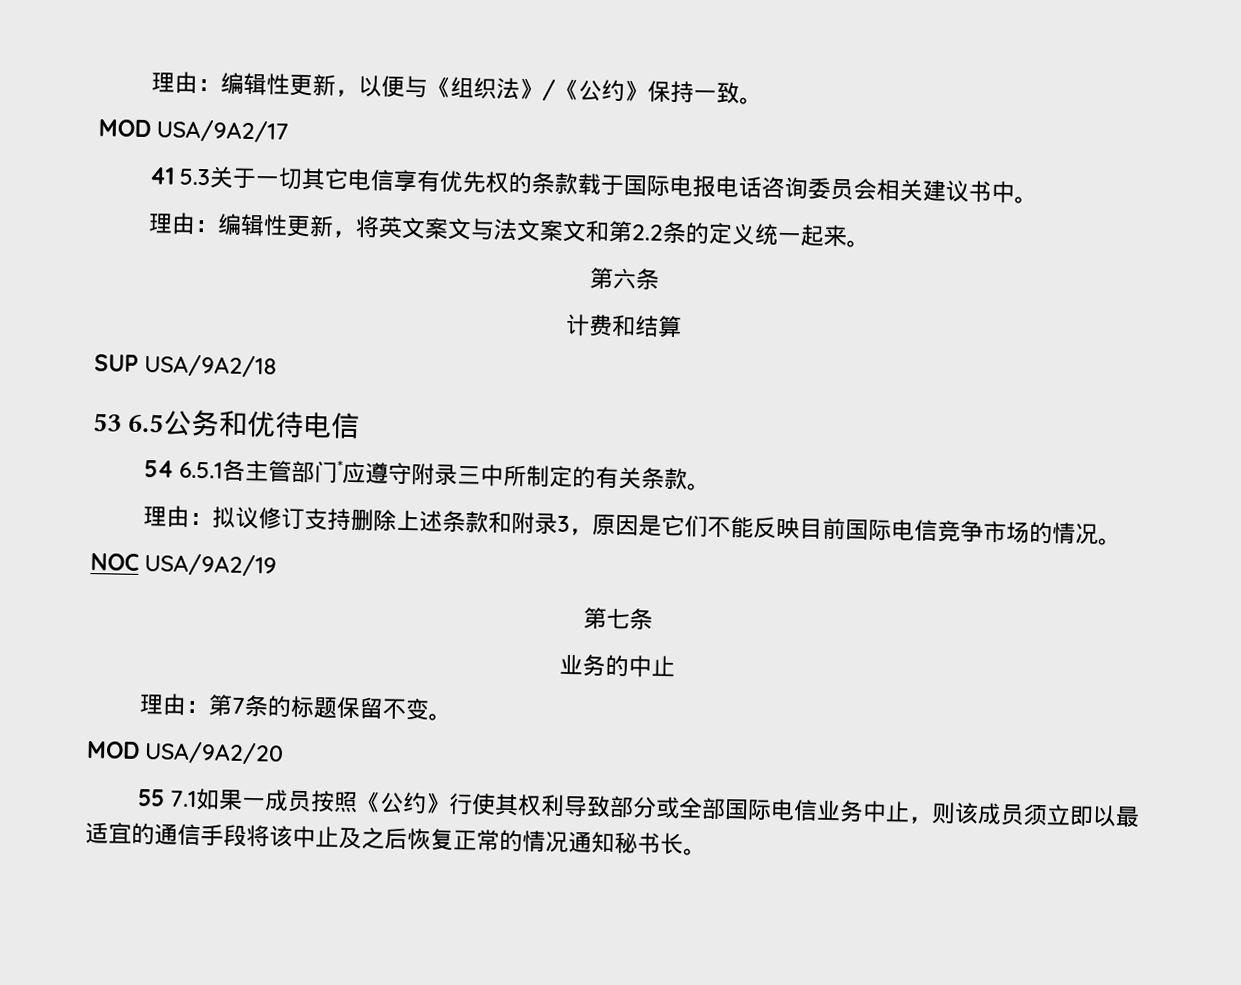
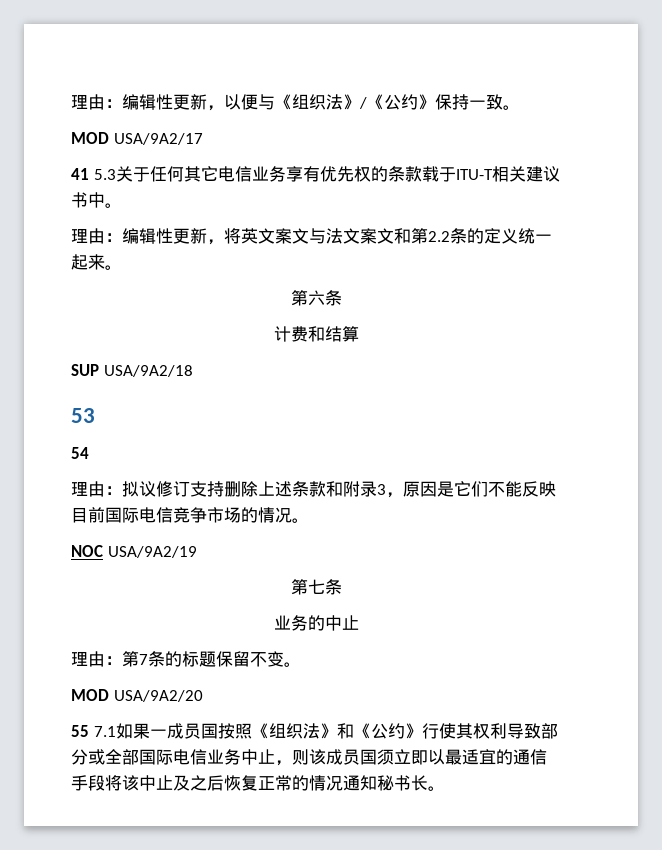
- 41 5.3关于一切其它电信享有优先权的条款载于国际电报电话咨询委员会相关建议书中。
+ 41 5.3关于任何其它电信业务享有优先权的条款载于ITU-T相关建议书中。
- 53 6.5公务和优待电信
- 54 6.5.1各主管部门*应遵守附录三中所制定的有关条款。
+ 53
+ 54
- 55 7.1如果一成员按照《公约》行使其权利导致部分或全部国际电信业务中止，则该成员须立即以最适宜的通信手段将该中止及之后恢复正常的情况通知秘书长。
+ 55 7.1如果一成员国按照《组织法》和《公约》行使其权利导致部分或全部国际电信业务中止，则该成员国须立即以最适宜的通信手段将该中止及之后恢复正常的情况通知秘书长。

